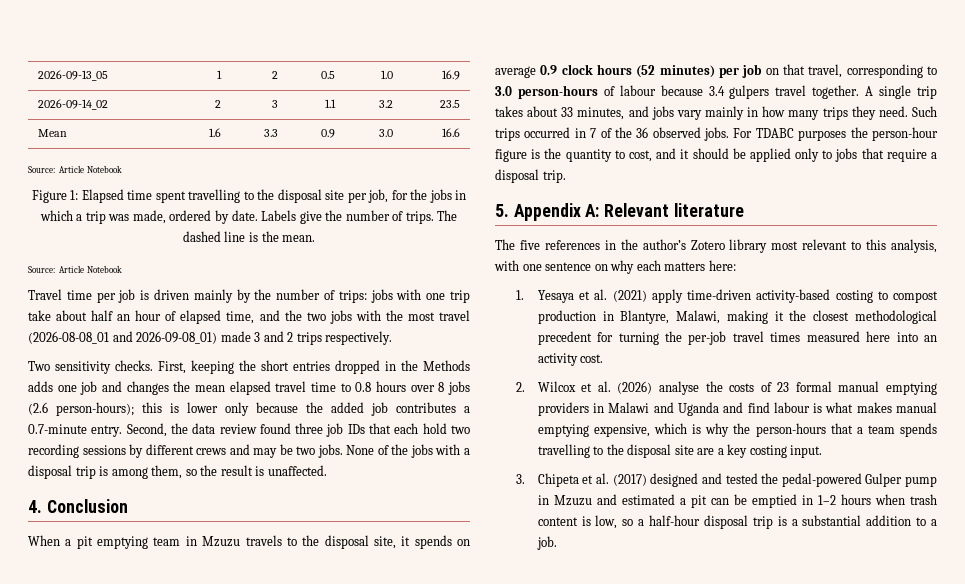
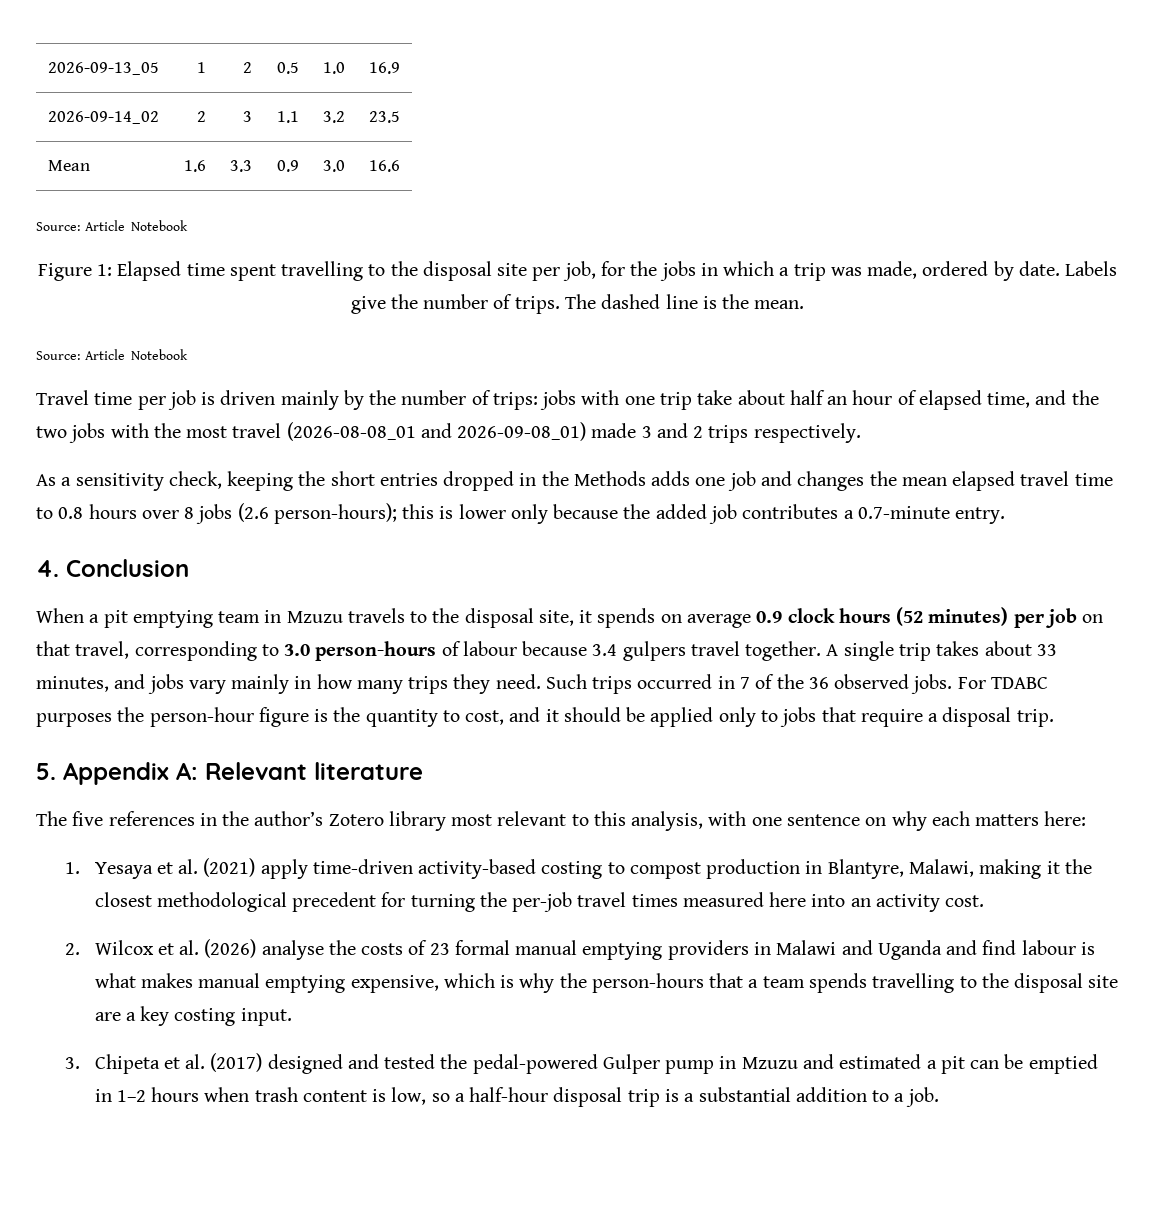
- Two sensitivity checks. First, keeping the short entries dropped in the Methods adds one job and changes the mean elapsed travel time to 0.8 hours over 8 jobs (2.6 person-hours); this is lower only because the added job contributes a 0.7-minute entry. Second, the data review found three job IDs that each hold two recording sessions by different crews and may be two jobs. None of the jobs with a disposal trip is among them, so the result is unaffected.
+ As a sensitivity check, keeping the short entries dropped in the Methods adds one job and changes the mean elapsed travel time to 0.8 hours over 8 jobs (2.6 person-hours); this is lower only because the added job contributes a 0.7-minute entry.

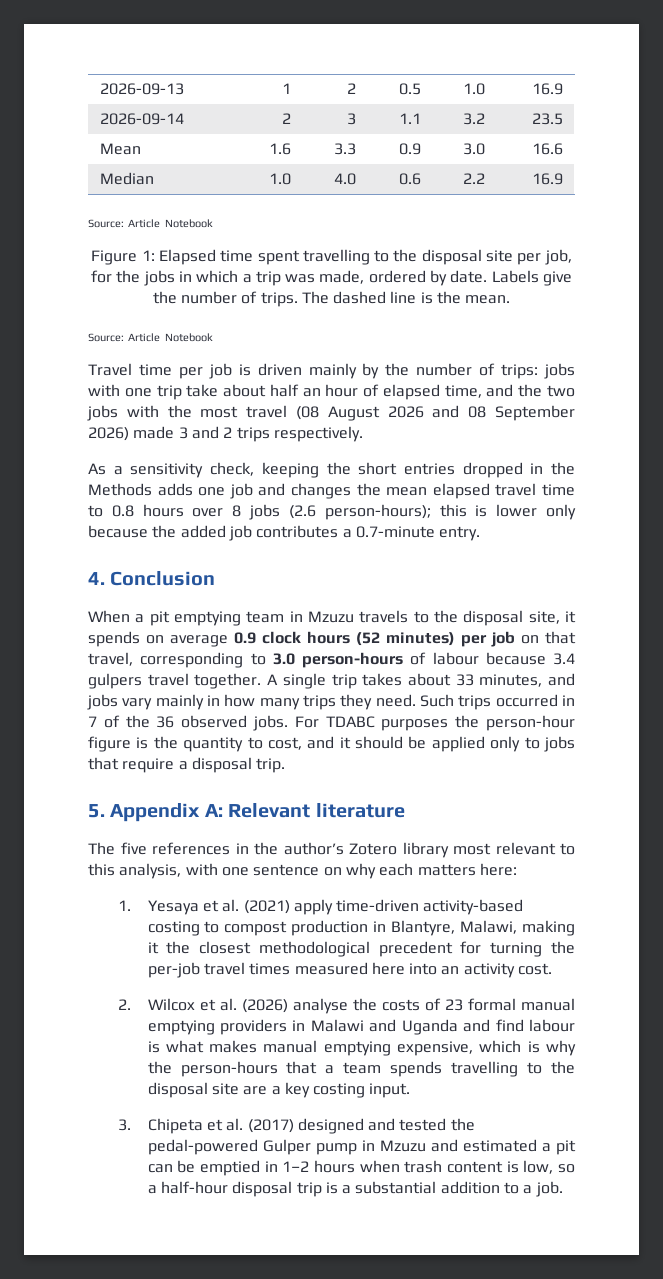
- 2026-09-13_05 | 1 | 2 | 0.5 | 1.0 | 16.9
+ 2026-09-13 | 1 | 2 | 0.5 | 1.0 | 16.9
- 2026-09-14_02 | 2 | 3 | 1.1 | 3.2 | 23.5
+ 2026-09-14 | 2 | 3 | 1.1 | 3.2 | 23.5
+ Median | 1.0 | 4.0 | 0.6 | 2.2 | 16.9
- Travel time per job is driven mainly by the number of trips: jobs with one trip take about half an hour of elapsed time, and the two jobs with the most travel (2026-08-08_01 and 2026-09-08_01) made 3 and 2 trips respectively.
+ Travel time per job is driven mainly by the number of trips: jobs with one trip take about half an hour of elapsed time, and the two jobs with the most travel (08 August 2026 and 08 September 2026) made 3 and 2 trips respectively.

